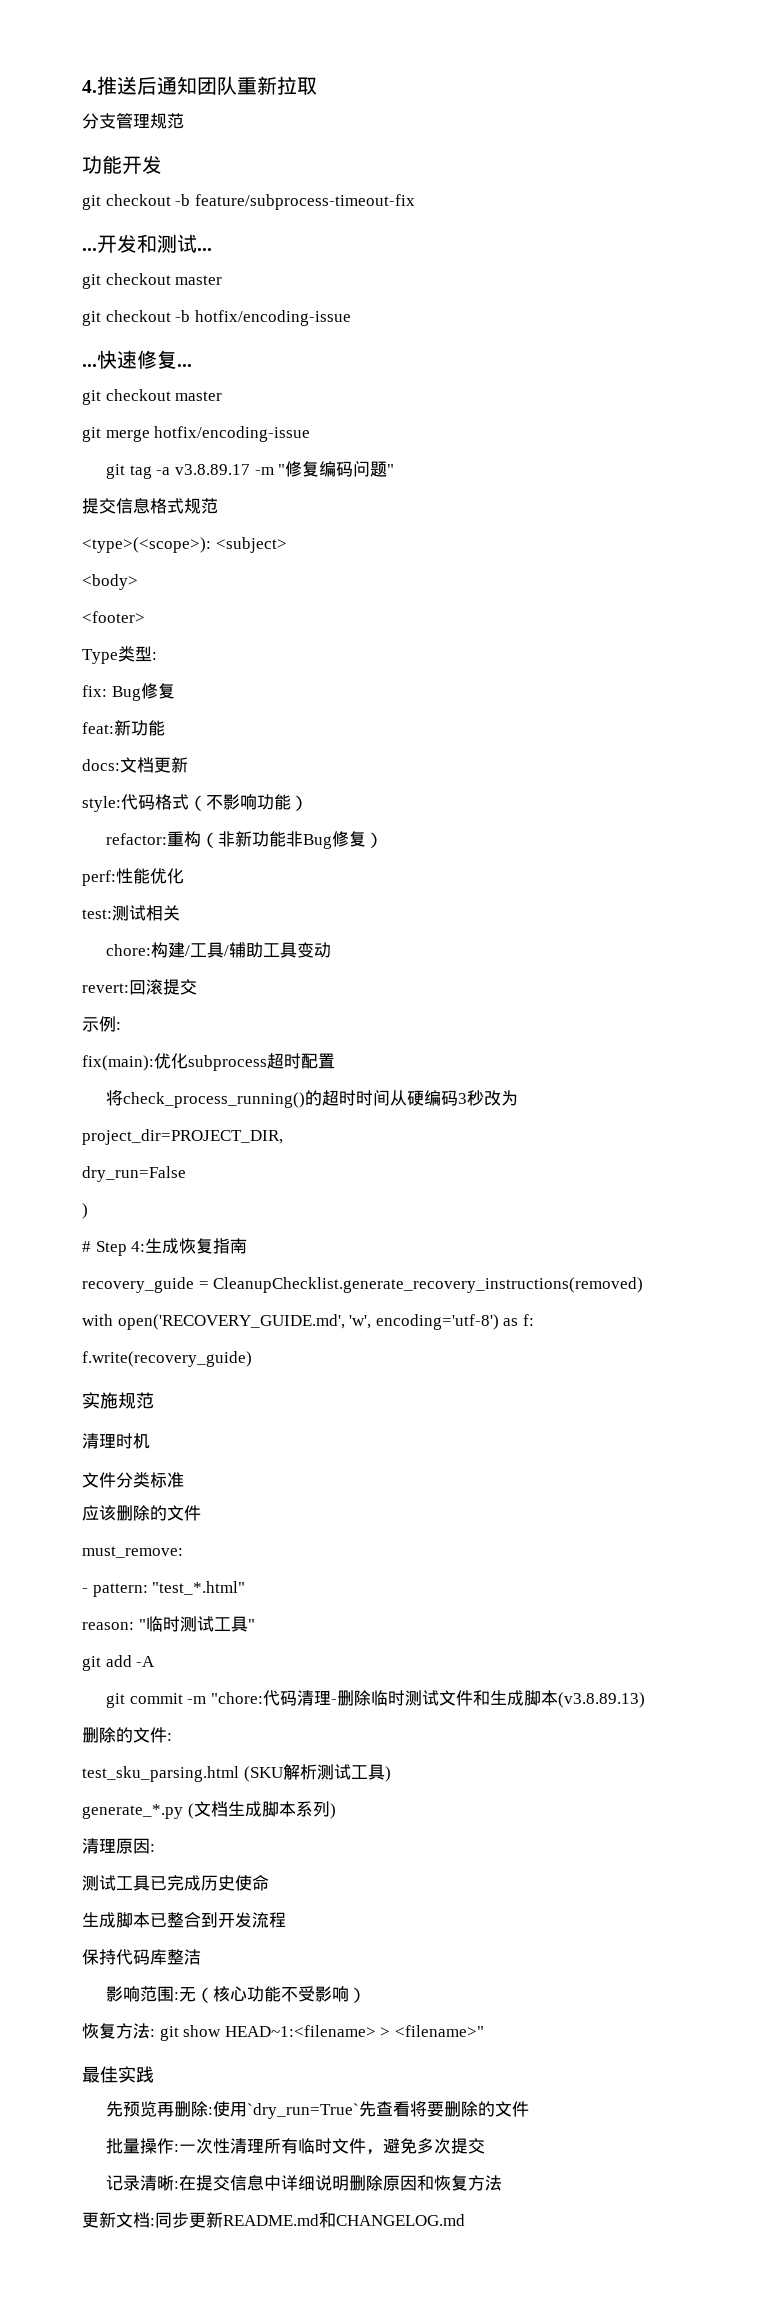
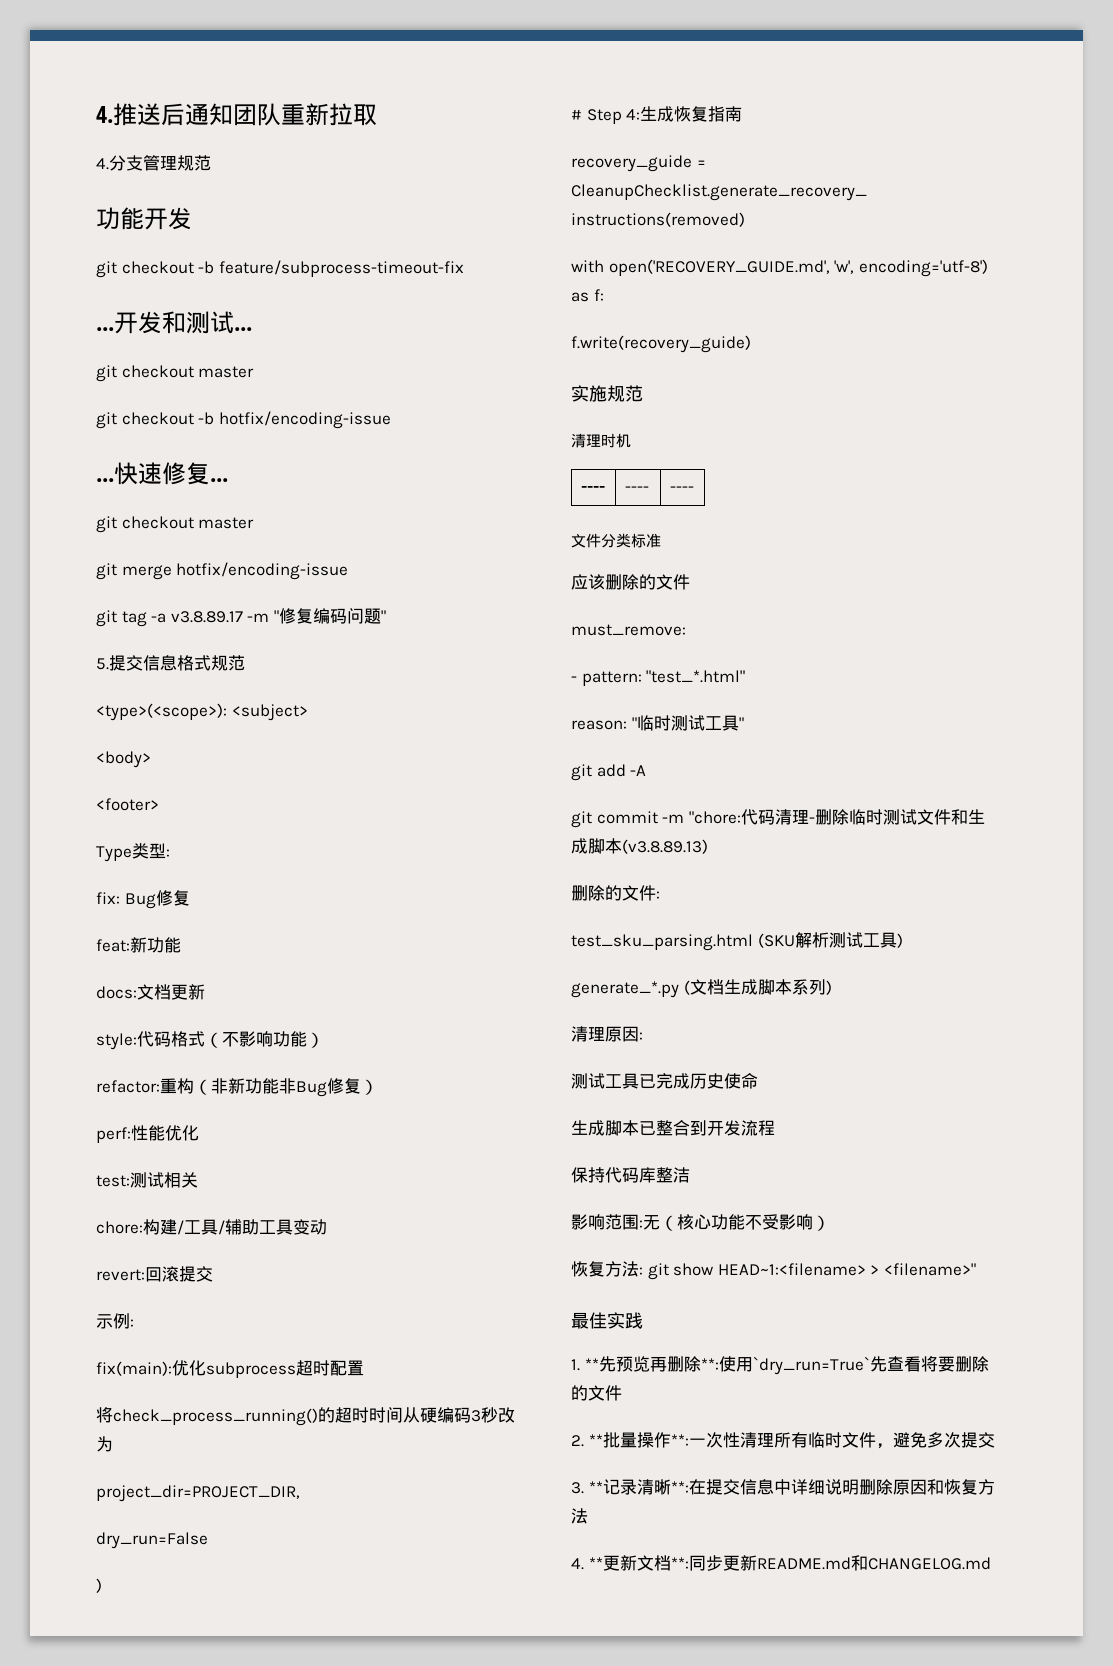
- 分支管理规范
+ 4.分支管理规范
- 提交信息格式规范
+ 5.提交信息格式规范
+ ---- | ---- | ----
- 先预览再删除:使用`dry_run=True`先查看将要删除的文件
+ 1. **先预览再删除**:使用`dry_run=True`先查看将要删除的文件
- 批量操作:一次性清理所有临时文件，避免多次提交
+ 2. **批量操作**:一次性清理所有临时文件，避免多次提交
- 记录清晰:在提交信息中详细说明删除原因和恢复方法
+ 3. **记录清晰**:在提交信息中详细说明删除原因和恢复方法
- 更新文档:同步更新README.md和CHANGELOG.md
+ 4. **更新文档**:同步更新README.md和CHANGELOG.md

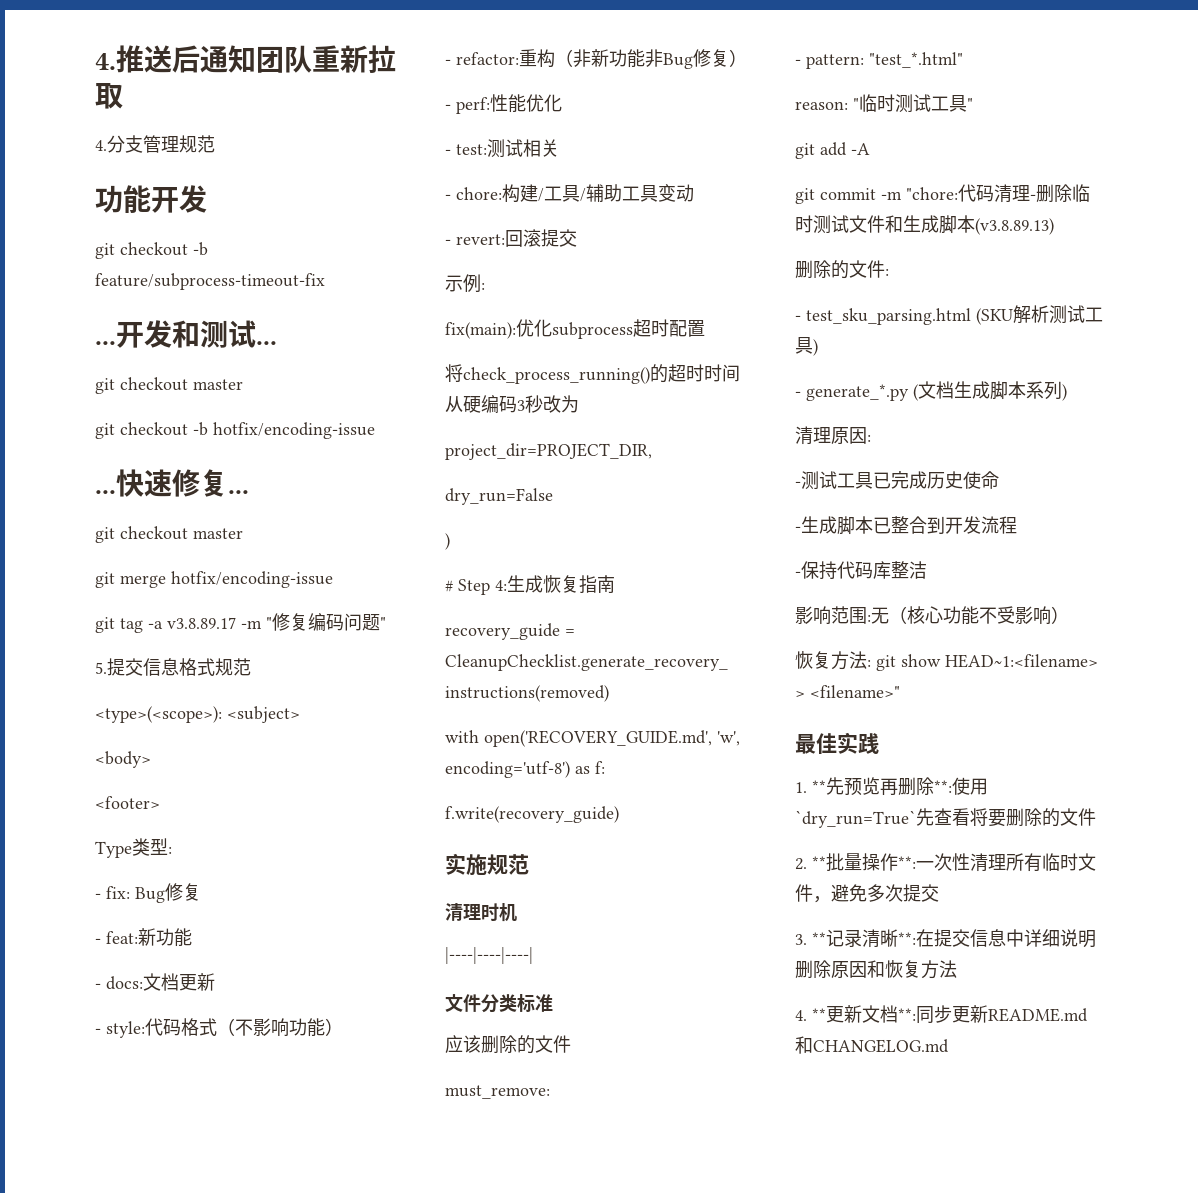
- fix: Bug修复
+ - fix: Bug修复
- feat:新功能
+ - feat:新功能
- docs:文档更新
+ - docs:文档更新
- style:代码格式（不影响功能）
+ - style:代码格式（不影响功能）
- refactor:重构（非新功能非Bug修复）
+ - refactor:重构（非新功能非Bug修复）
- perf:性能优化
+ - perf:性能优化
- test:测试相关
+ - test:测试相关
- chore:构建/工具/辅助工具变动
+ - chore:构建/工具/辅助工具变动
- revert:回滚提交
+ - revert:回滚提交
- ---- | ---- | ----
+ |----|----|----|
- test_sku_parsing.html (SKU解析测试工具)
+ - test_sku_parsing.html (SKU解析测试工具)
- generate_*.py (文档生成脚本系列)
+ - generate_*.py (文档生成脚本系列)
- 测试工具已完成历史使命
+ -测试工具已完成历史使命
- 生成脚本已整合到开发流程
+ -生成脚本已整合到开发流程
- 保持代码库整洁
+ -保持代码库整洁

